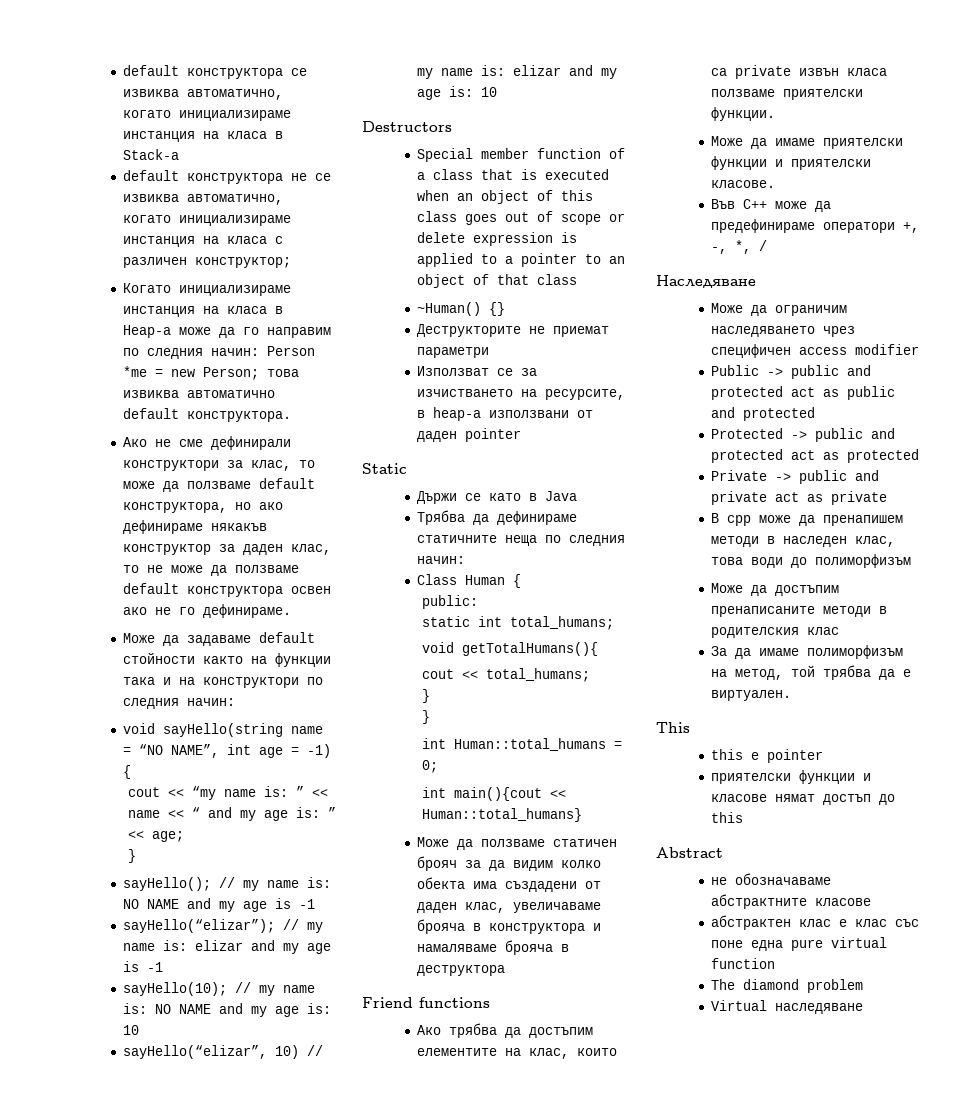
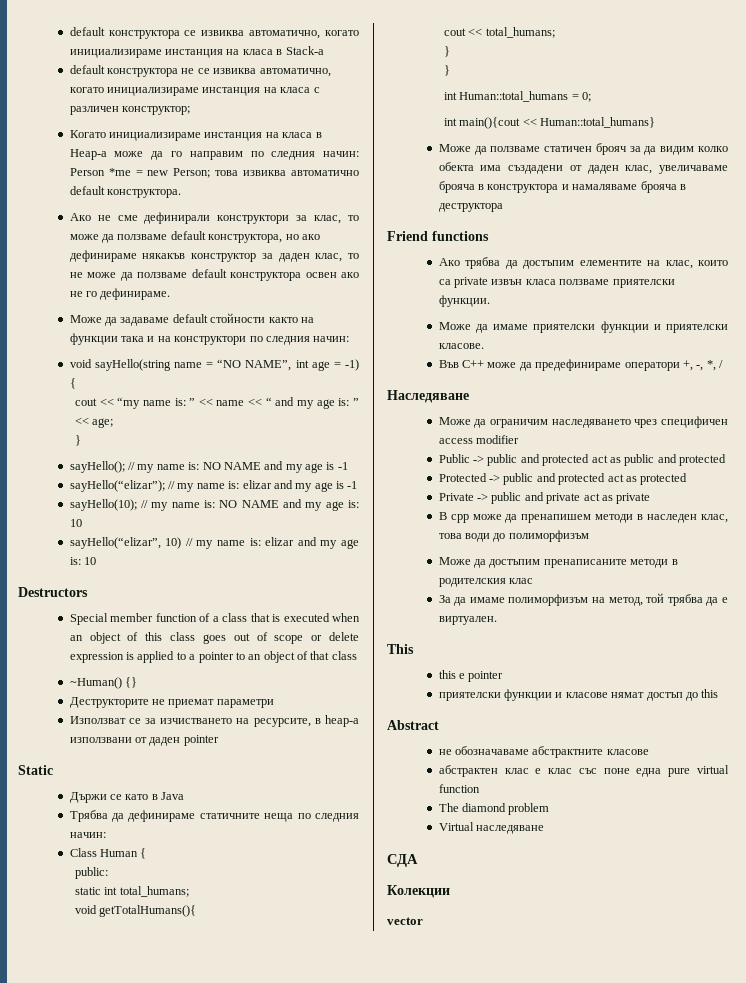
+ СДА
+ Колекции
+ vector

